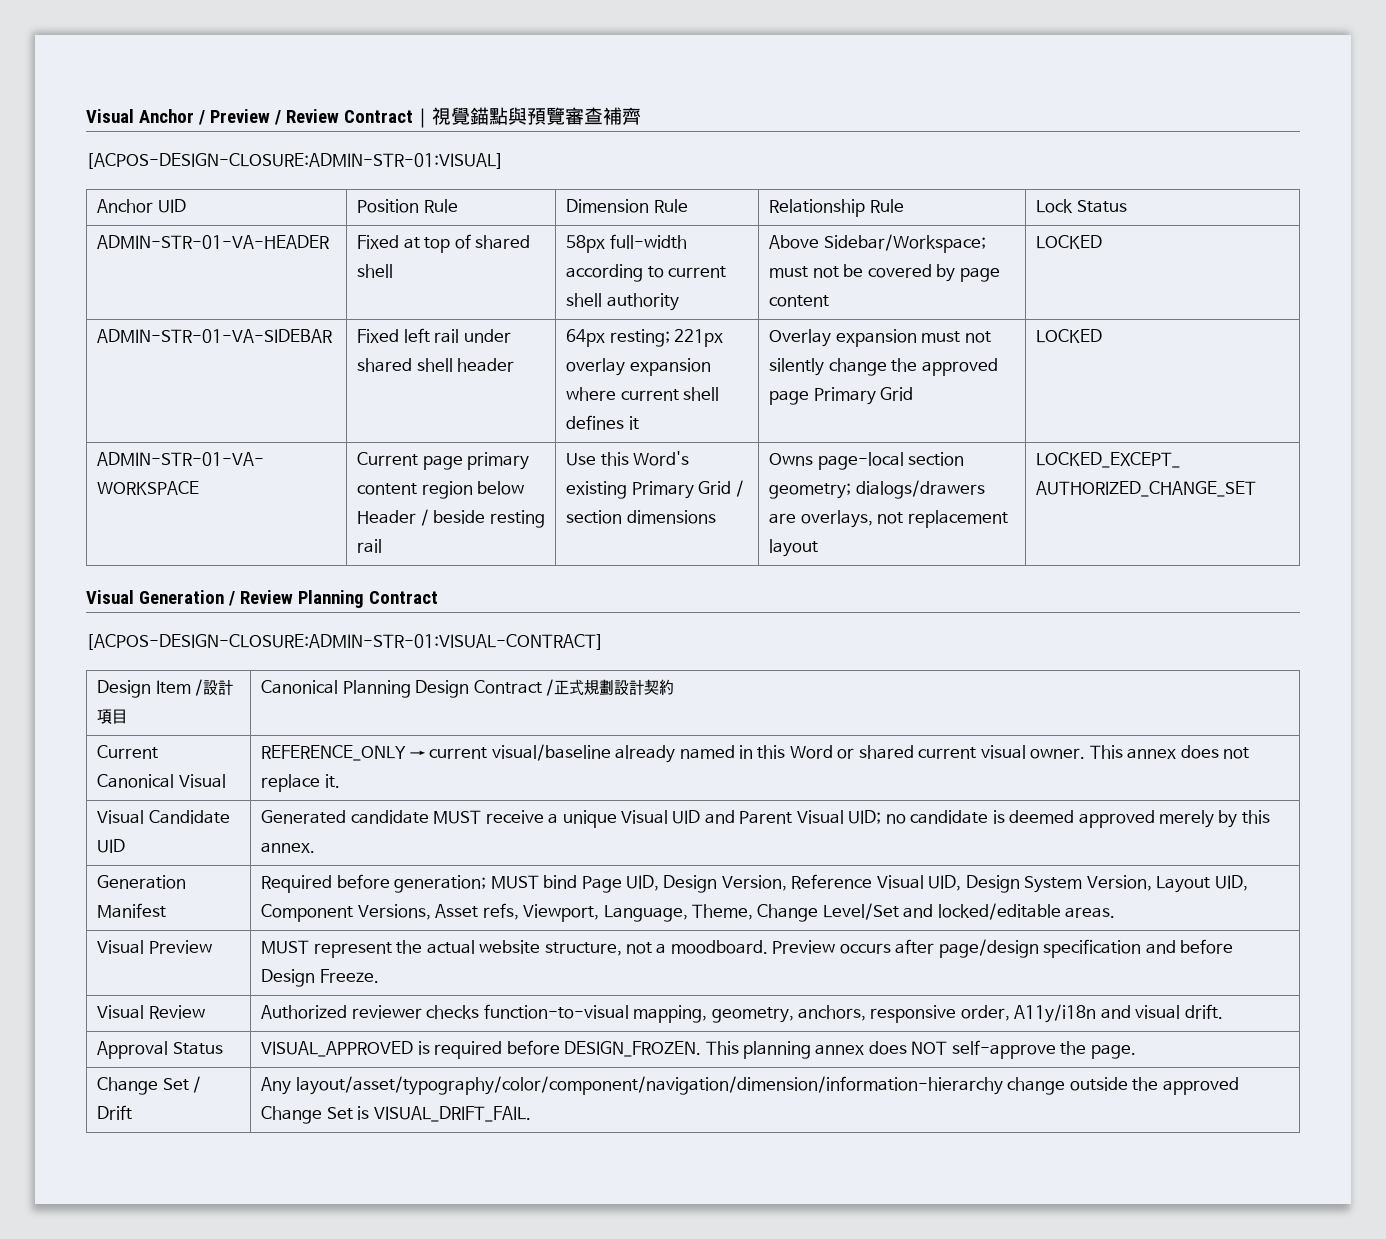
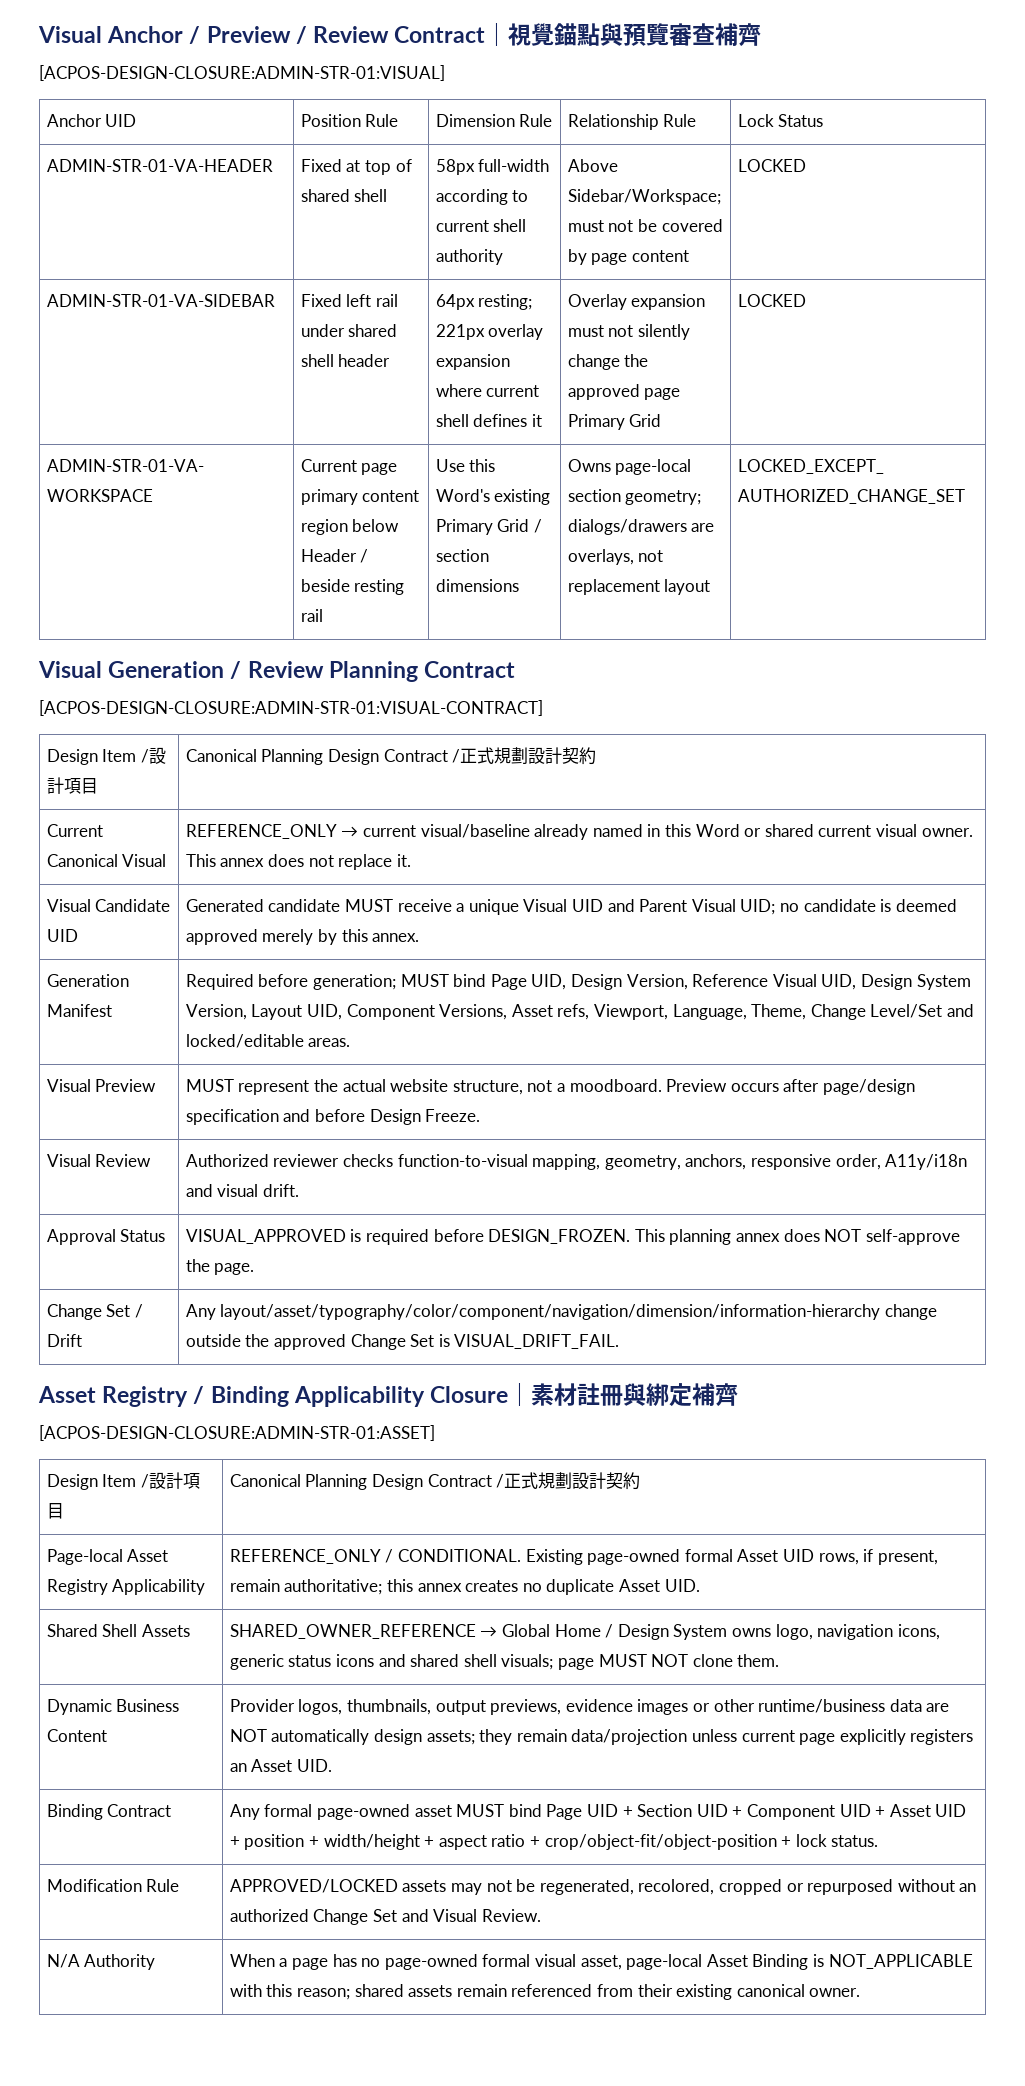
+ Asset Registry / Binding Applicability Closure｜素材註冊與綁定補齊
+ [ACPOS-DESIGN-CLOSURE:ADMIN-STR-01:ASSET]
+ Design Item /設計項目 | Canonical Planning Design Contract /正式規劃設計契約
+ Page-local Asset Registry Applicability | REFERENCE_ONLY / CONDITIONAL. Existing page-owned formal Asset UID rows, if present, remain authoritative; this annex creates no duplicate Asset UID.
+ Shared Shell Assets | SHARED_OWNER_REFERENCE → Global Home / Design System owns logo, navigation icons, generic status icons and shared shell visuals; page MUST NOT clone them.
+ Dynamic Business Content | Provider logos, thumbnails, output previews, evidence images or other runtime/business data are NOT automatically design assets; they remain data/projection unless current page explicitly registers an Asset UID.
+ Binding Contract | Any formal page-owned asset MUST bind Page UID + Section UID + Component UID + Asset UID + position + width/height + aspect ratio + crop/object-fit/object-position + lock status.
+ Modification Rule | APPROVED/LOCKED assets may not be regenerated, recolored, cropped or repurposed without an authorized Change Set and Visual Review.
+ N/A Authority | When a page has no page-owned formal visual asset, page-local Asset Binding is NOT_APPLICABLE with this reason; shared assets remain referenced from their existing canonical owner.

